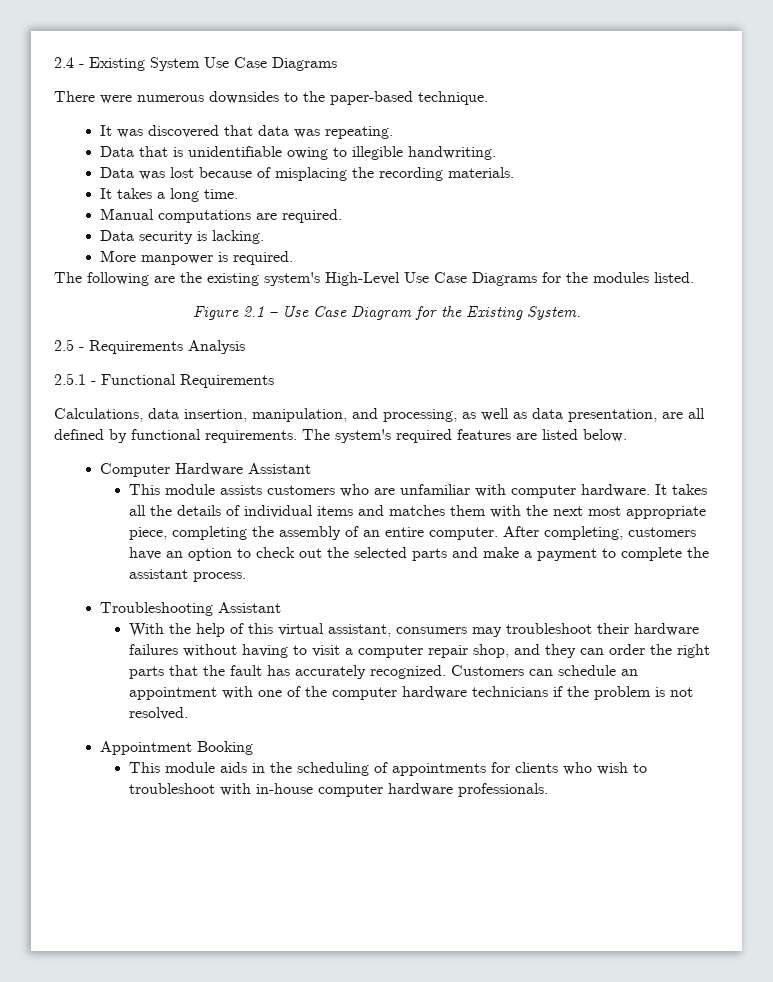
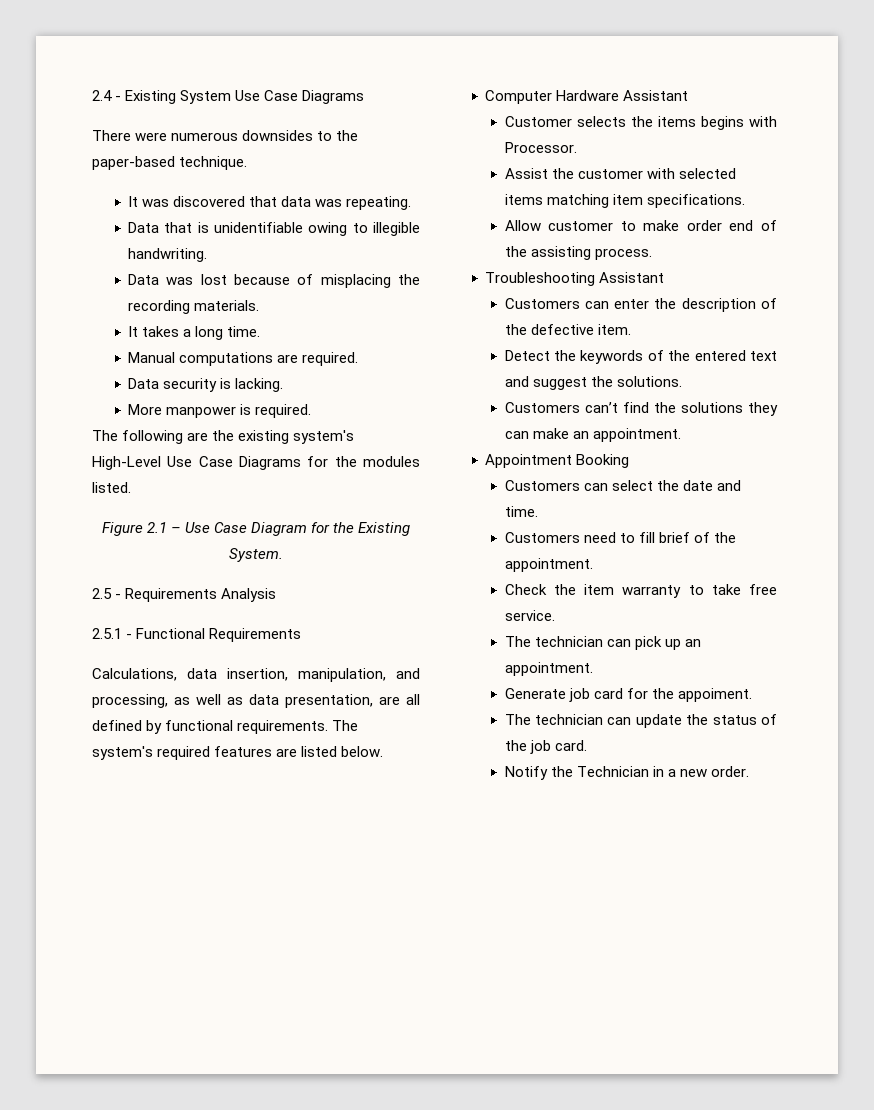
- This module assists customers who are unfamiliar with computer hardware. It takes all the details of individual items and matches them with the next most appropriate piece, completing the assembly of an entire computer. After completing, customers have an option to check out the selected parts and make a payment to complete the assistant process.
+ Customer selects the items begins with Processor.
+ Assist the customer with selected items matching item specifications.
+ Allow customer to make order end of the assisting process.
  Troubleshooting Assistant
- With the help of this virtual assistant, consumers may troubleshoot their hardware failures without having to visit a computer repair shop, and they can order the right parts that the fault has accurately recognized. Customers can schedule an appointment with one of the computer hardware technicians if the problem is not resolved.
+ Customers can enter the description of the defective item.
+ Detect the keywords of the entered text and suggest the solutions.
+ Customers can’t find the solutions they can make an appointment.
  Appointment Booking
- This module aids in the scheduling of appointments for clients who wish to troubleshoot with in-house computer hardware professionals.
+ Customers can select the date and time.
+ Customers need to fill brief of the appointment.
+ Check the item warranty to take free service.
+ The technician can pick up an appointment.
+ Generate job card for the appoiment.
+ The technician can update the status of the job card.
+ Notify the Technician in a new order.

